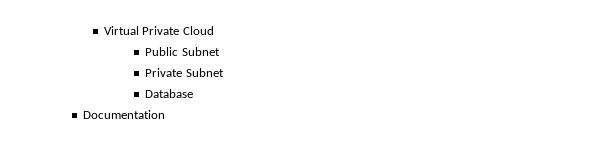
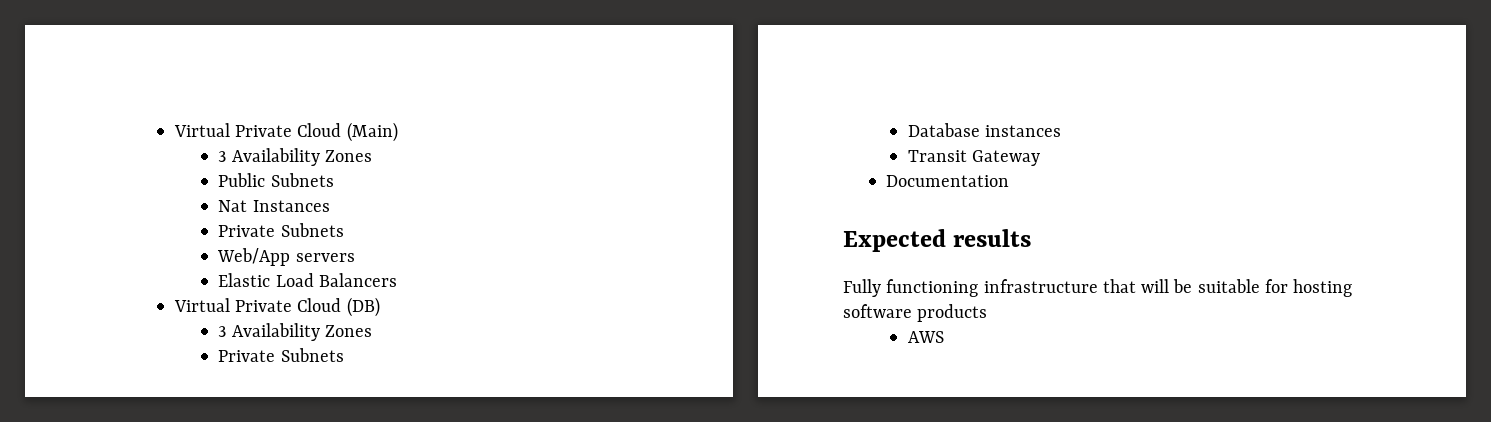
- Virtual Private Cloud
- Public Subnet
- Private Subnet
- Database
+ Virtual Private Cloud (Main)
+ 3 Availability Zones
+ Public Subnets
+ Nat Instances
+ Private Subnets
+ Web/App servers
+ Elastic Load Balancers
+ Virtual Private Cloud (DB)
+ 3 Availability Zones
+ Private Subnets
+ Database instances
+ Transit Gateway
  Documentation
+ Expected results
+ Fully functioning infrastructure that will be suitable for hosting software products
+ AWS

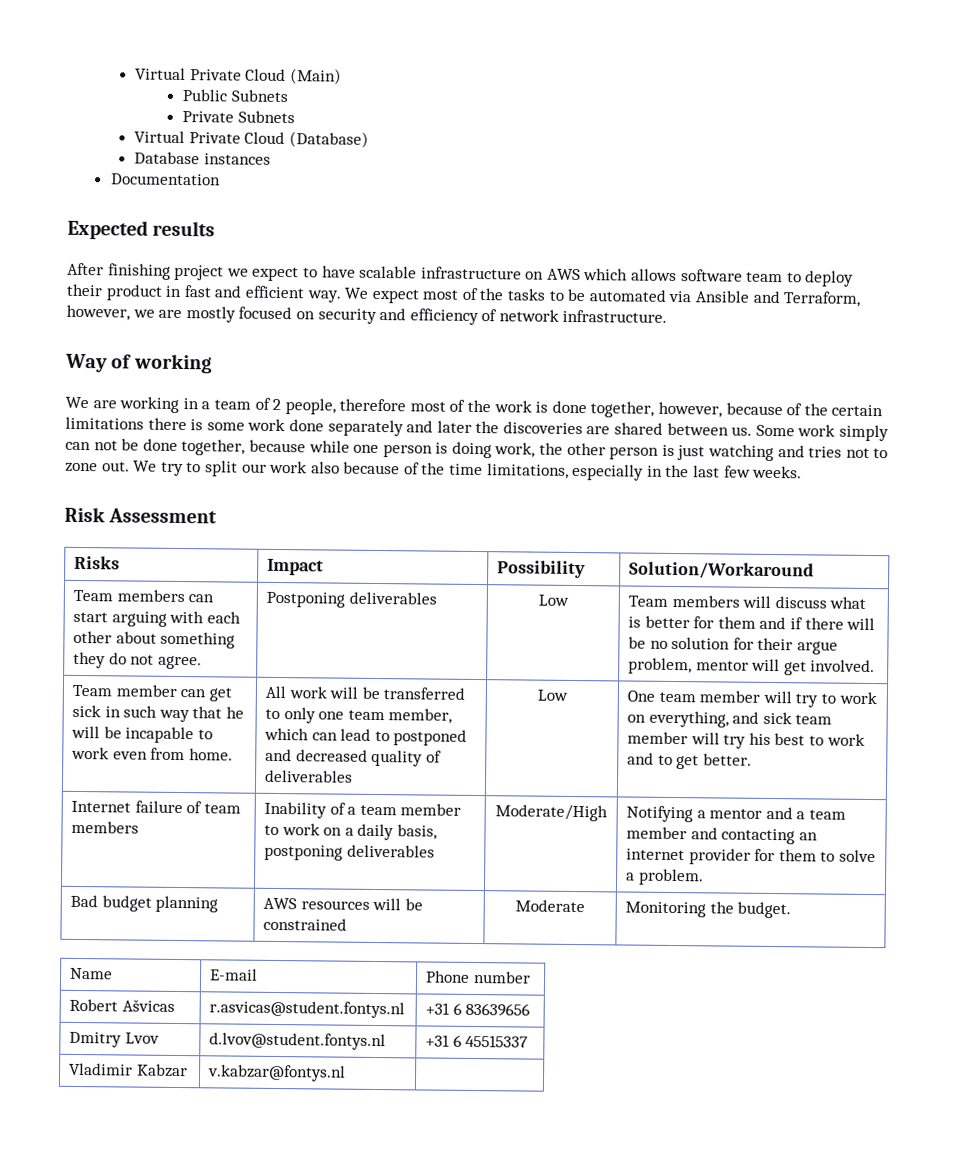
  Virtual Private Cloud (Main)
- 3 Availability Zones
- Nat Instances
  Private Subnets
- Web/App servers
- Elastic Load Balancers
- Virtual Private Cloud (DB)
- 3 Availability Zones
- Private Subnets
+ Virtual Private Cloud (Database)
- Transit Gateway
- Fully functioning infrastructure that will be suitable for hosting software products
- AWS
+ After finishing project we expect to have scalable infrastructure on AWS which allows software team to deploy their product in fast and efficient way. We expect most of the tasks to be automated via Ansible and Terraform, however, we are mostly focused on security and efficiency of network infrastructure.
+ Way of working
+ We are working in a team of 2 people, therefore most of the work is done together, however, because of the certain limitations there is some work done separately and later the discoveries are shared between us. Some work simply can not be done together, because while one person is doing work, the other person is just watching and tries not to zone out. We try to split our work also because of the time limitations, especially in the last few weeks.
+ Risk Assessment
+ Risks | Impact | Possibility | Solution/Workaround
+ Team members can start arguing with each other about something they do not agree. | Postponing deliverables | Low | Team members will discuss what is better for them and if there will be no solution for their argue problem, mentor will get involved.
+ Team member can get sick in such way that he will be incapable to work even from home. | All work will be transferred to only one team member, which can lead to postponed and decreased quality of deliverables | Low | One team member will try to work on everything, and sick team member will try his best to work and to get better.
+ Internet failure of team members | Inability of a team member to work on a daily basis, postponing deliverables | Moderate/High | Notifying a mentor and a team member and contacting an internet provider for them to solve a problem.
+ Bad budget planning | AWS resources will be constrained | Moderate | Monitoring the budget.
+ Name | E-mail | Phone number
+ Robert Ašvicas | r.asvicas@student.fontys.nl | +31 6 83639656
+ Dmitry Lvov | d.lvov@student.fontys.nl | +31 6 45515337
+ Vladimir Kabzar | v.kabzar@fontys.nl |

